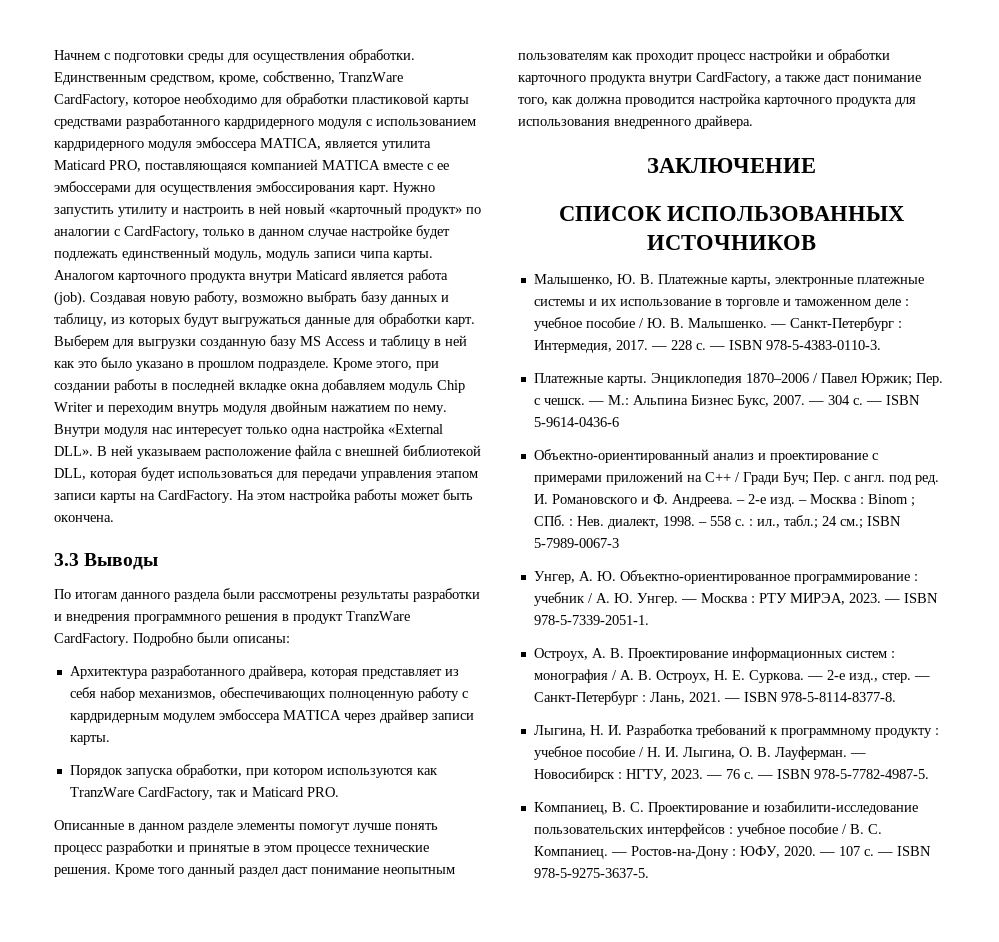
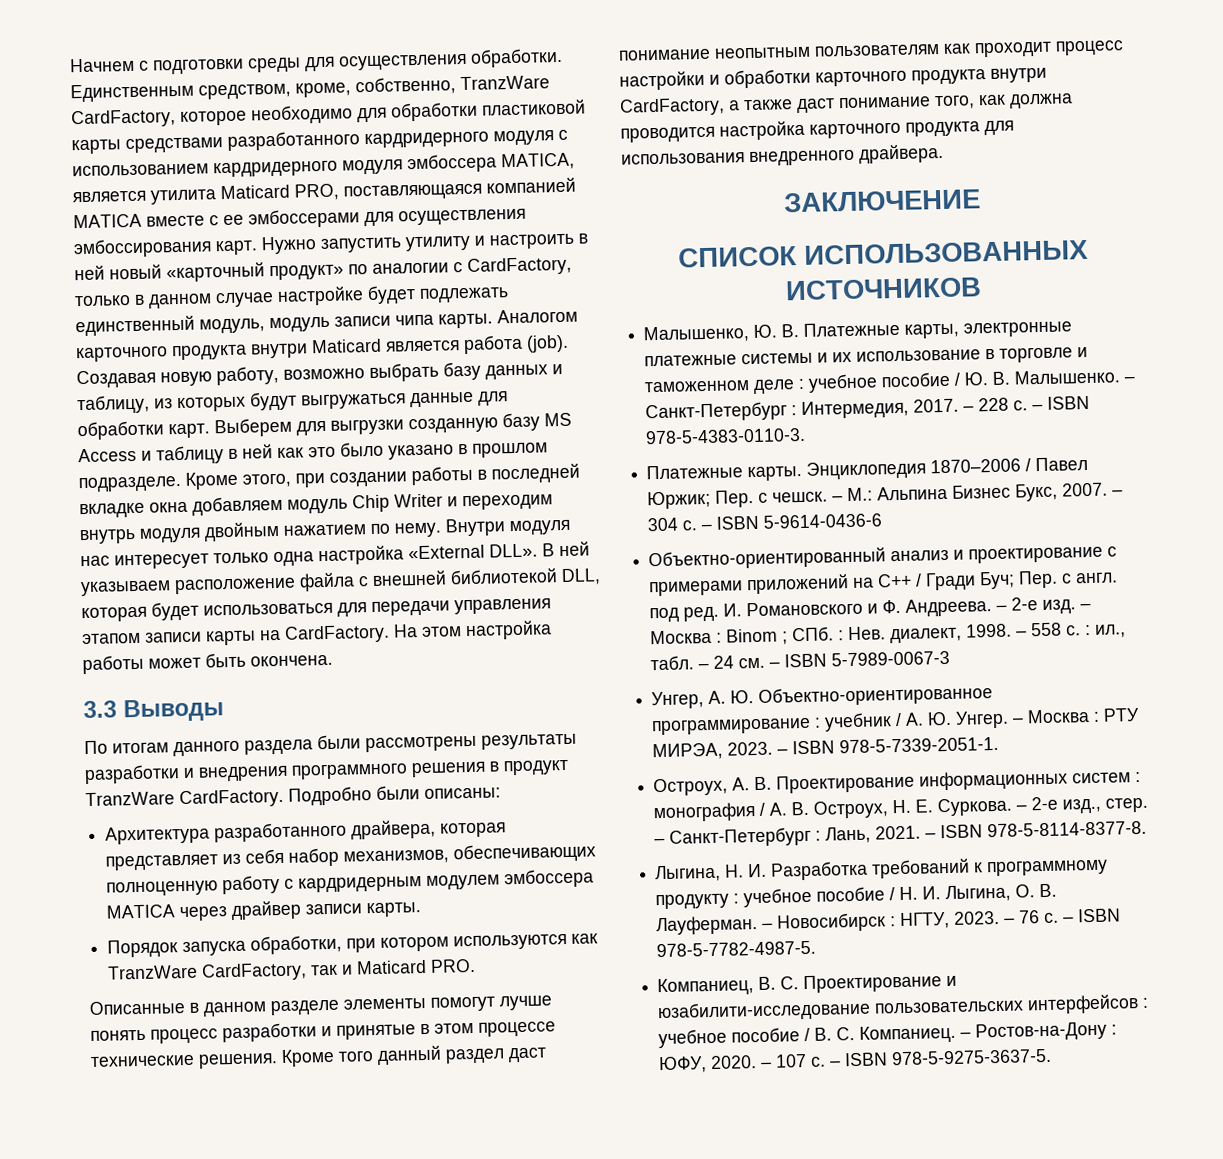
- — Санкт-Петербург : Интермедия, 2017.
+ ‒ Санкт-Петербург : Интермедия, 2017.
- — 228 с.
+ ‒ 228 с.
- — ISBN 978-5-4383-0110-3.
+ ‒ ISBN 978-5-4383-0110-3.
- — М.: Альпина Бизнес Букс, 2007.
+ ‒ М.: Альпина Бизнес Букс, 2007.
- — 304 с.
+ ‒ 304 с.
- — ISBN 5-9614-0436-6
+ ‒ ISBN 5-9614-0436-6
- ‒ 558 с. : ил., табл.; 24 см.; ISBN 5-7989-0067-3
+ ‒ 558 с. : ил., табл. ‒ 24 см. ‒ ISBN 5-7989-0067-3
- — Москва : РТУ МИРЭА, 2023.
+ ‒ Москва : РТУ МИРЭА, 2023.
- — ISBN 978-5-7339-2051-1.
+ ‒ ISBN 978-5-7339-2051-1.
- — 2-е изд., стер.
+ ‒ 2-е изд., стер.
- — Санкт-Петербург : Лань, 2021.
+ ‒ Санкт-Петербург : Лань, 2021.
- — ISBN 978-5-8114-8377-8.
+ ‒ ISBN 978-5-8114-8377-8.
- — Новосибирск : НГТУ, 2023.
+ ‒ Новосибирск : НГТУ, 2023.
- — 76 с.
+ ‒ 76 с.
- — ISBN 978-5-7782-4987-5.
+ ‒ ISBN 978-5-7782-4987-5.
- — Ростов-на-Дону : ЮФУ, 2020.
+ ‒ Ростов-на-Дону : ЮФУ, 2020.
- — 107 с.
+ ‒ 107 с.
- — ISBN 978-5-9275-3637-5.
+ ‒ ISBN 978-5-9275-3637-5.

